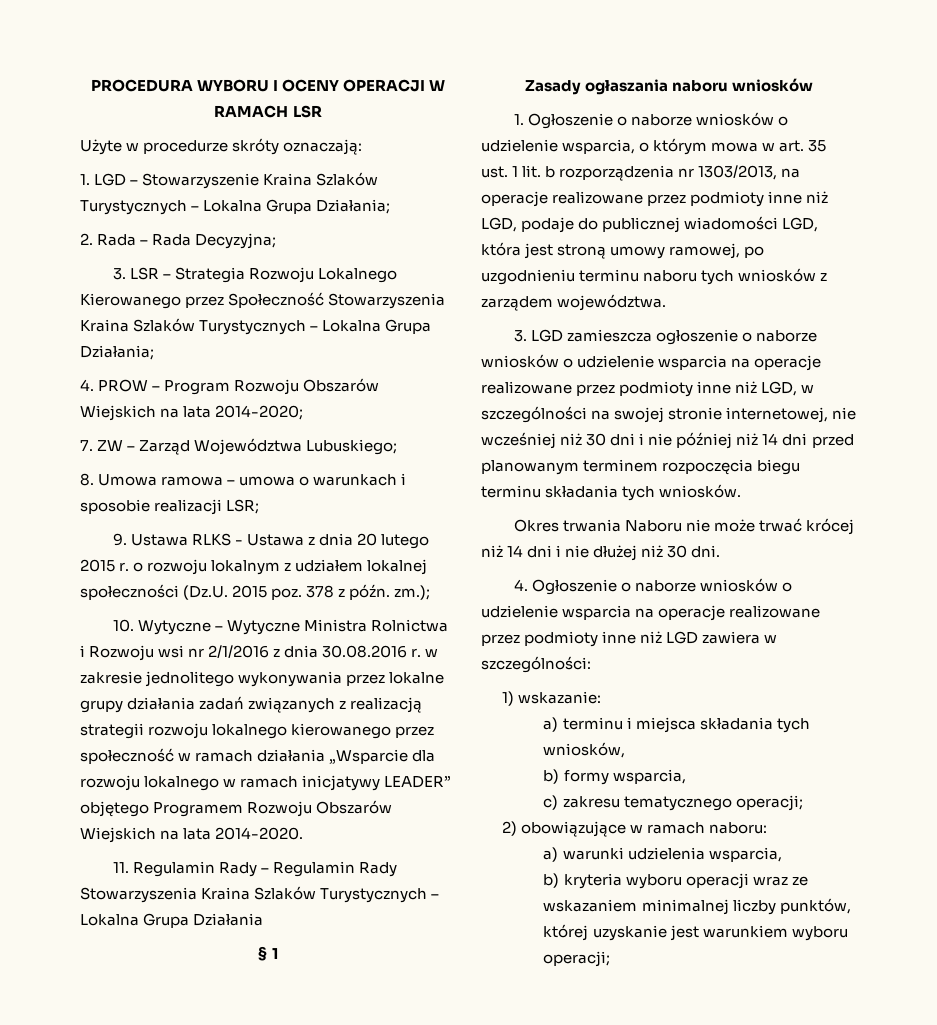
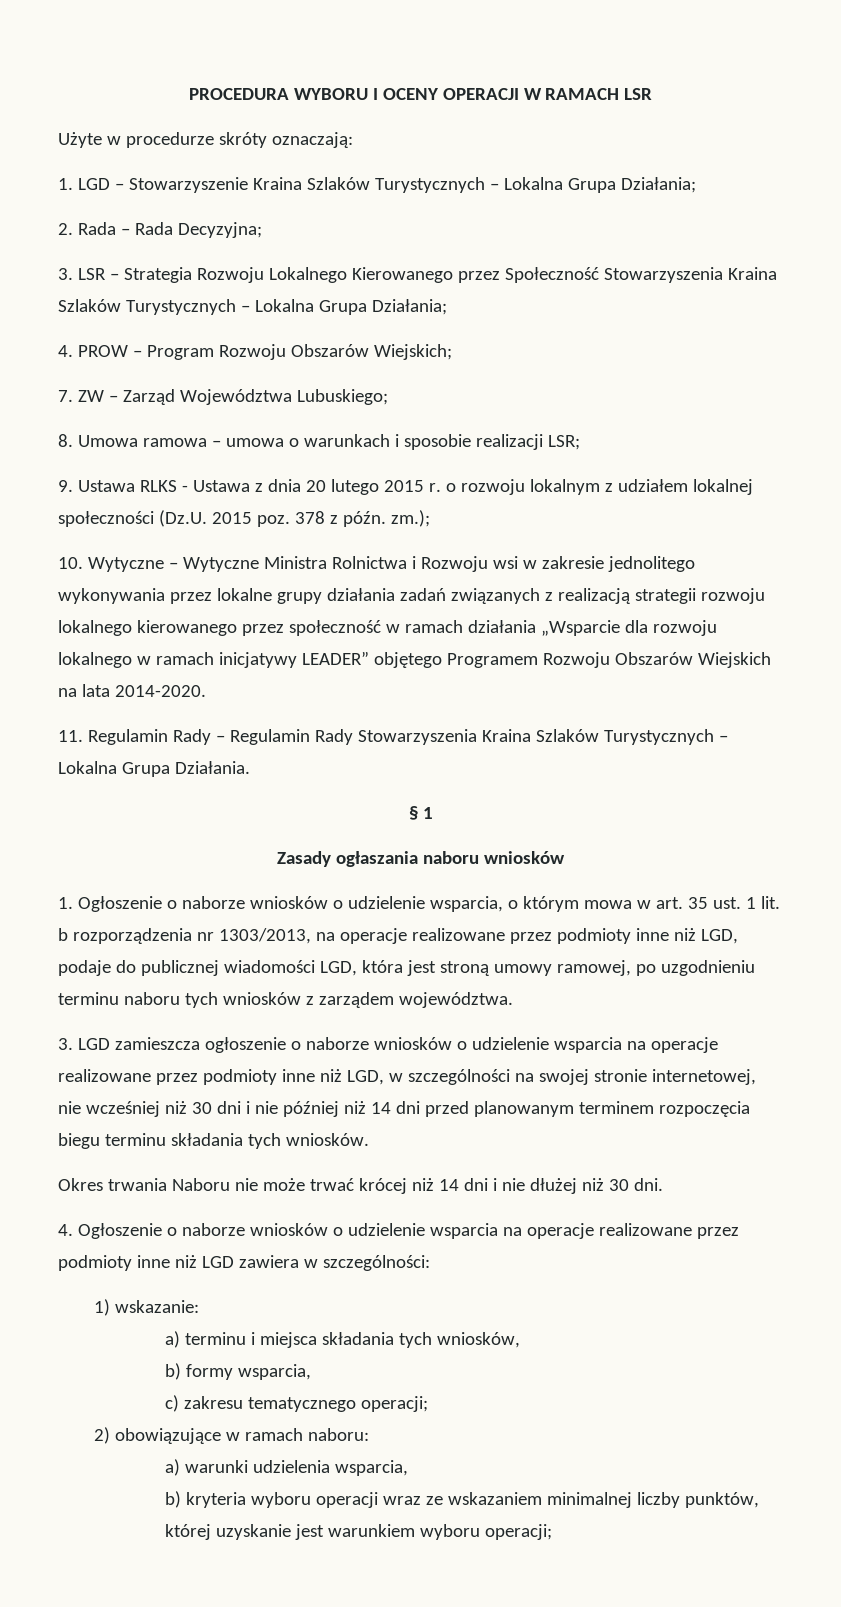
- 4. PROW – Program Rozwoju Obszarów Wiejskich na lata 2014-2020;
+ 4. PROW – Program Rozwoju Obszarów Wiejskich;
- 10. Wytyczne – Wytyczne Ministra Rolnictwa i Rozwoju wsi nr 2/1/2016 z dnia 30.08.2016 r. w zakresie jednolitego wykonywania przez lokalne grupy działania zadań związanych z realizacją strategii rozwoju lokalnego kierowanego przez społeczność w ramach działania „Wsparcie dla rozwoju lokalnego w ramach inicjatywy LEADER” objętego Programem Rozwoju Obszarów Wiejskich na lata 2014-2020.
+ 10. Wytyczne – Wytyczne Ministra Rolnictwa i Rozwoju wsi w zakresie jednolitego wykonywania przez lokalne grupy działania zadań związanych z realizacją strategii rozwoju lokalnego kierowanego przez społeczność w ramach działania „Wsparcie dla rozwoju lokalnego w ramach inicjatywy LEADER” objętego Programem Rozwoju Obszarów Wiejskich na lata 2014-2020.
- 11. Regulamin Rady – Regulamin Rady Stowarzyszenia Kraina Szlaków Turystycznych – Lokalna Grupa Działania
+ 11. Regulamin Rady – Regulamin Rady Stowarzyszenia Kraina Szlaków Turystycznych – Lokalna Grupa Działania.

